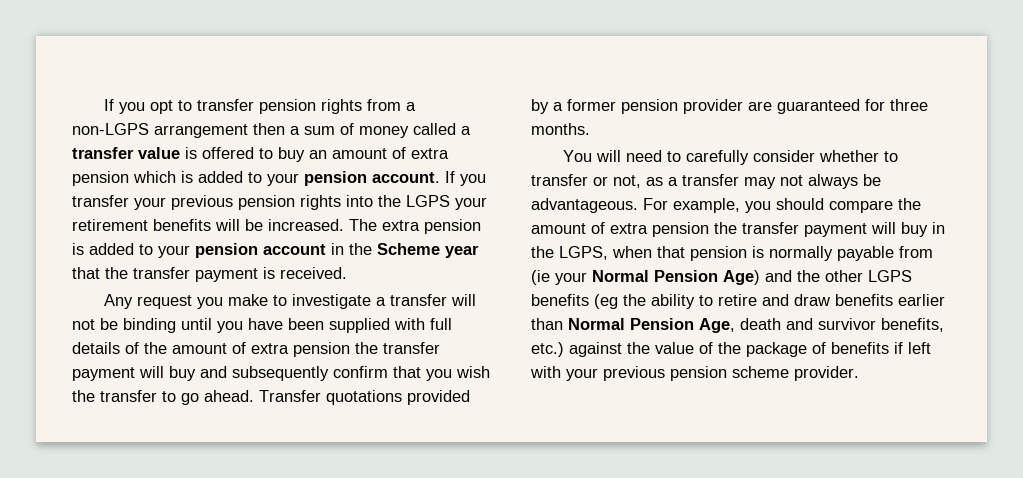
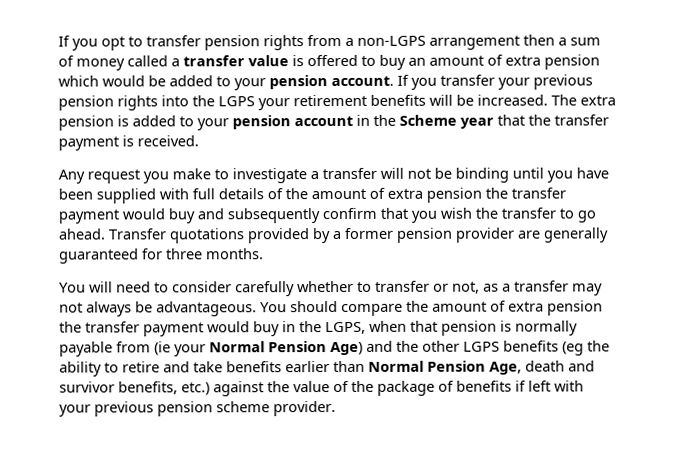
- If you opt to transfer pension rights from a non-LGPS arrangement then a sum of money called a transfer value is offered to buy an amount of extra pension which is added to your pension account.
+ If you opt to transfer pension rights from a non-LGPS arrangement then a sum of money called a transfer value is offered to buy an amount of extra pension which would be added to your pension account.
- Any request you make to investigate a transfer will not be binding until you have been supplied with full details of the amount of extra pension the transfer payment will buy and subsequently confirm that you wish the transfer to go ahead.
+ Any request you make to investigate a transfer will not be binding until you have been supplied with full details of the amount of extra pension the transfer payment would buy and subsequently confirm that you wish the transfer to go ahead.
- Transfer quotations provided by a former pension provider are guaranteed for three months.
+ Transfer quotations provided by a former pension provider are generally guaranteed for three months.
- You will need to carefully consider whether to transfer or not, as a transfer may not always be advantageous.
+ You will need to consider carefully whether to transfer or not, as a transfer may not always be advantageous.
- For example, you should compare the amount of extra pension the transfer payment will buy in the LGPS, when that pension is normally payable from (ie your Normal Pension Age) and the other LGPS benefits (eg the ability to retire and draw benefits earlier than Normal Pension Age, death and survivor benefits, etc.) against the value of the package of benefits if left with your previous pension scheme provider.
+ You should compare the amount of extra pension the transfer payment would buy in the LGPS, when that pension is normally payable from (ie your Normal Pension Age) and the other LGPS benefits (eg the ability to retire and take benefits earlier than Normal Pension Age, death and survivor benefits, etc.) against the value of the package of benefits if left with your previous pension scheme provider.

